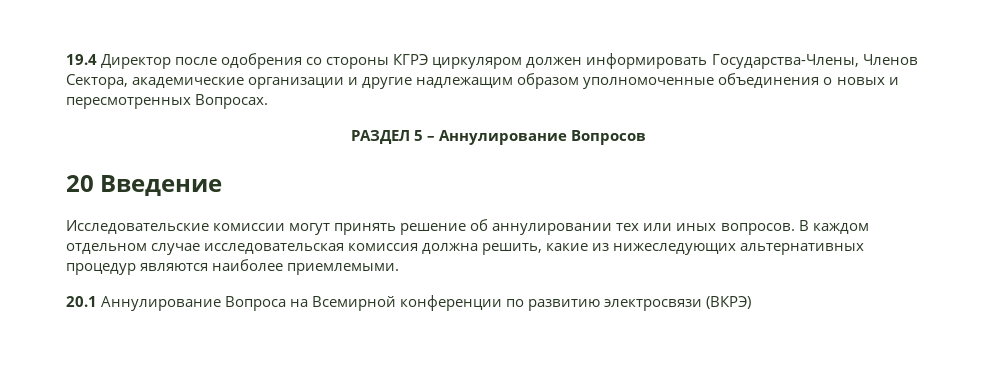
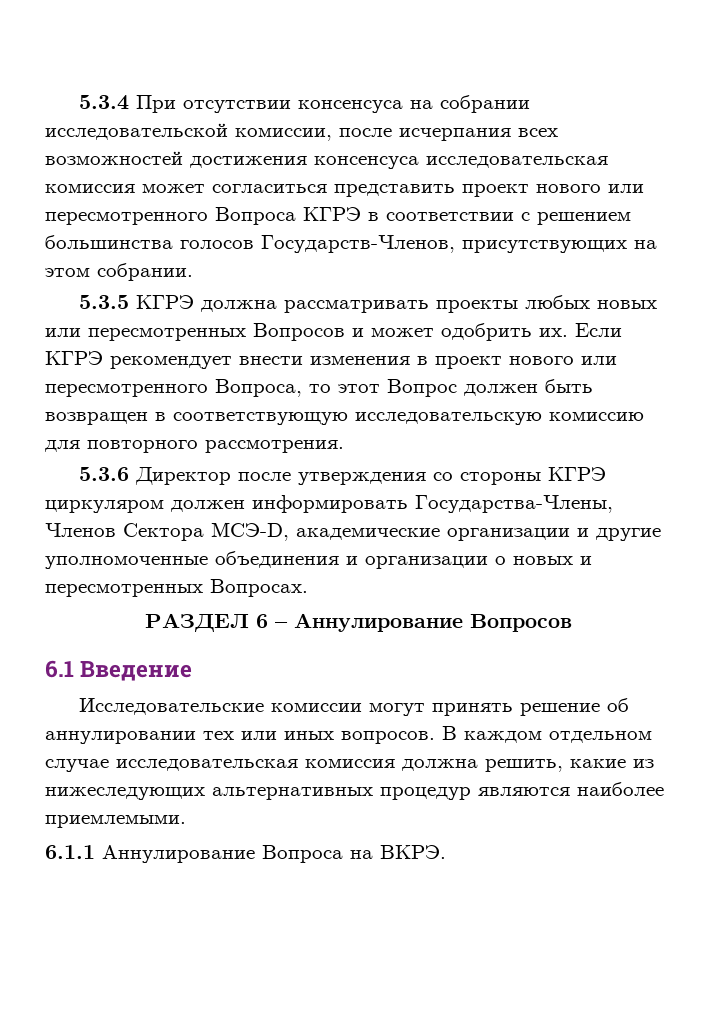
- 19.4 Директор после одобрения со стороны КГРЭ циркуляром должен информировать Государства-Члены, Членов Сектора, академические организации и другие надлежащим образом уполномоченные объединения о новых и пересмотренных Вопросах.
+ 5.3.4 При отсутствии консенсуса на собрании исследовательской комиссии, после исчерпания всех возможностей достижения консенсуса исследовательская комиссия может согласиться представить проект нового или пересмотренного Вопроса КГРЭ в соответствии с решением большинства голосов Государств-Членов, присутствующих на этом собрании.
+ 5.3.5 КГРЭ должна рассматривать проекты любых новых или пересмотренных Вопросов и может одобрить их. Если КГРЭ рекомендует внести изменения в проект нового или пересмотренного Вопроса, то этот Вопрос должен быть возвращен в соответствующую исследовательскую комиссию для повторного рассмотрения.
+ 5.3.6 Директор после утверждения со стороны КГРЭ циркуляром должен информировать Государства-Члены, Членов Сектора МСЭ-D, академические организации и другие уполномоченные объединения и организации о новых и пересмотренных Вопросах.
- РАЗДЕЛ 5 – Аннулирование Вопросов
+ РАЗДЕЛ 6 – Аннулирование Вопросов
- 20 Введение
+ 6.1 Введение
- 20.1 Аннулирование Вопроса на Всемирной конференции по развитию электросвязи (ВКРЭ)
+ 6.1.1 Аннулирование Вопроса на ВКРЭ.

